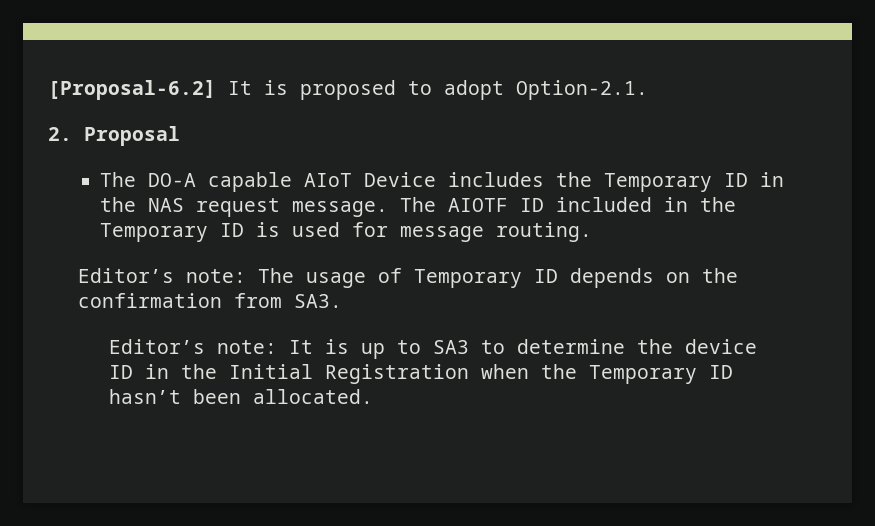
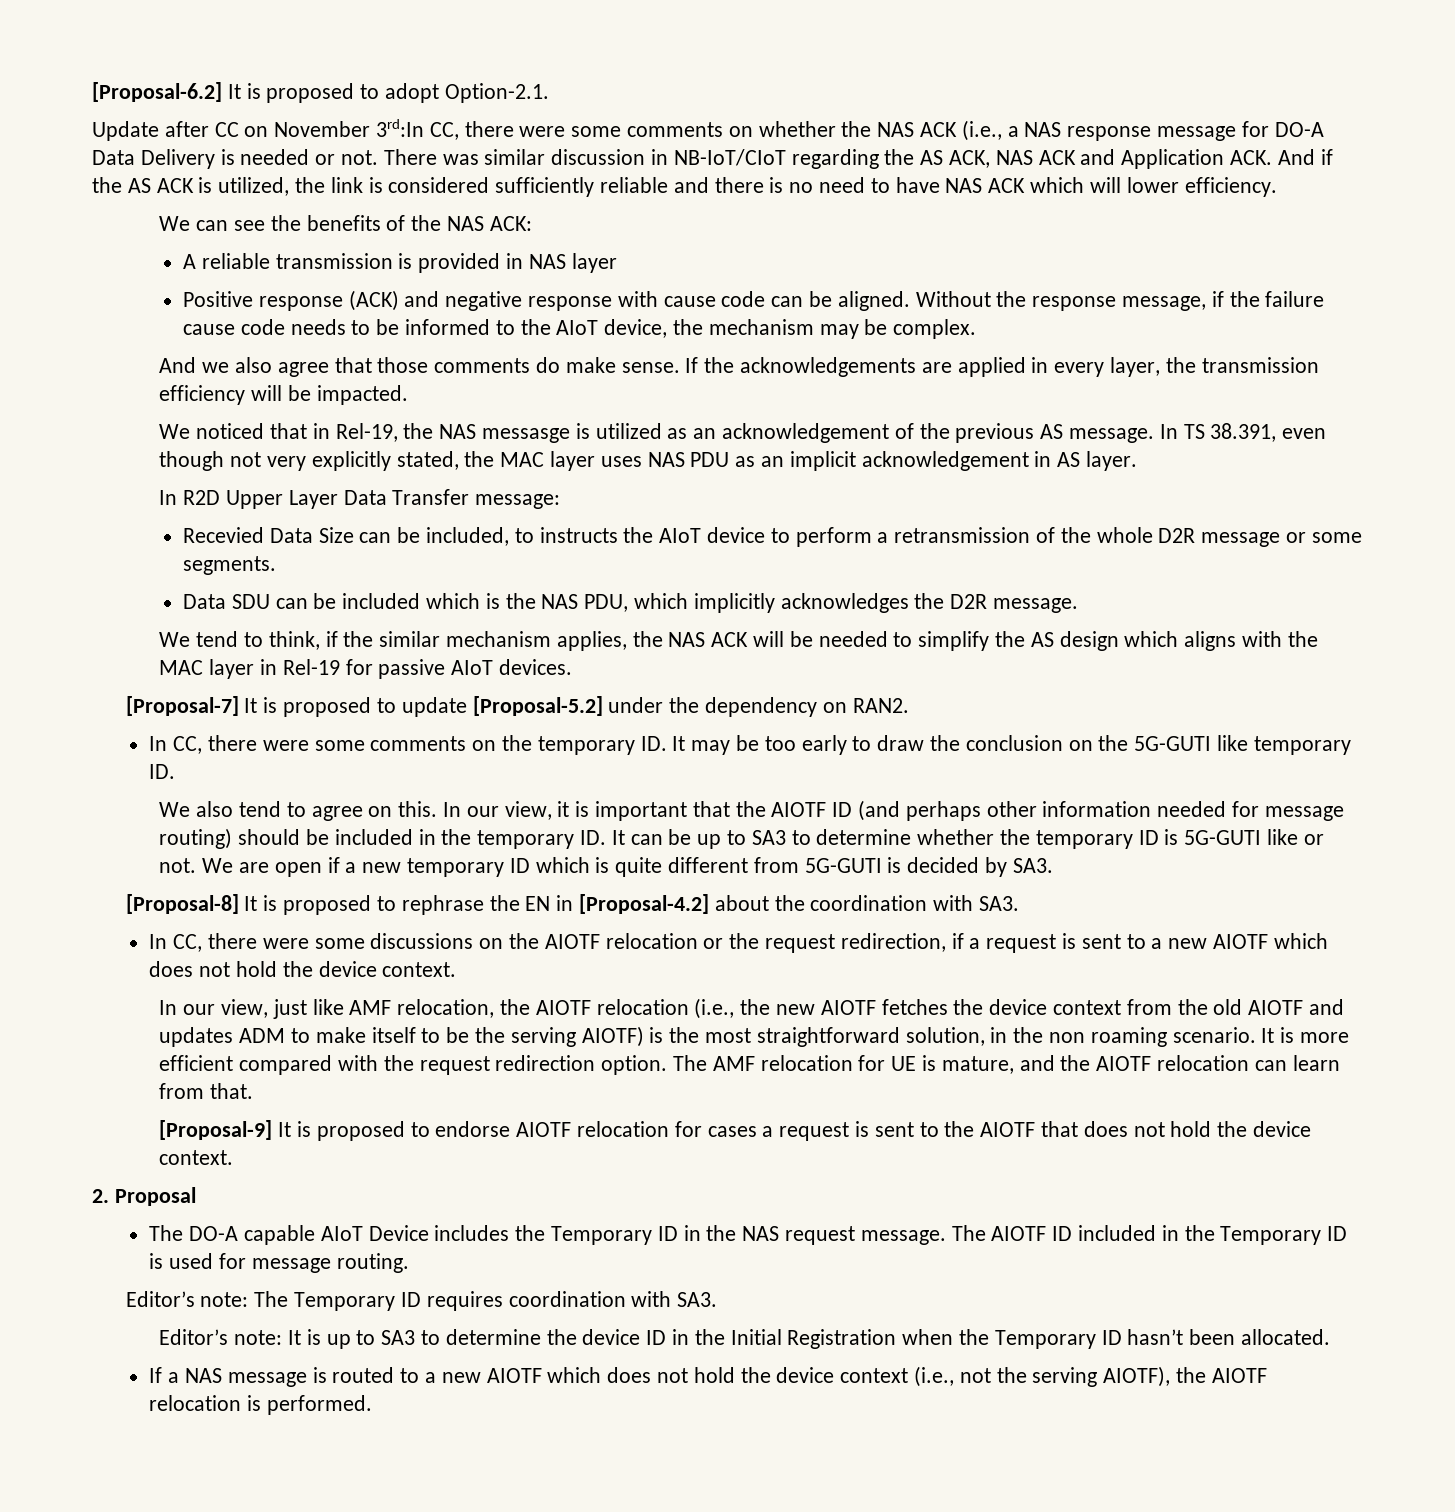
+ Update after CC on November 3rd:In CC, there were some comments on whether the NAS ACK (i.e., a NAS response message for DO-A Data Delivery is needed or not. There was similar discussion in NB-IoT/CIoT regarding the AS ACK, NAS ACK and Application ACK. And if the AS ACK is utilized, the link is considered sufficiently reliable and there is no need to have NAS ACK which will lower efficiency.
+ We can see the benefits of the NAS ACK:
+ A reliable transmission is provided in NAS layer
+ Positive response (ACK) and negative response with cause code can be aligned. Without the response message, if the failure cause code needs to be informed to the AIoT device, the mechanism may be complex.
+ And we also agree that those comments do make sense. If the acknowledgements are applied in every layer, the transmission efficiency will be impacted.
+ We noticed that in Rel-19, the NAS messasge is utilized as an acknowledgement of the previous AS message. In TS 38.391, even though not very explicitly stated, the MAC layer uses NAS PDU as an implicit acknowledgement in AS layer.
+ In R2D Upper Layer Data Transfer message:
+ Recevied Data Size can be included, to instructs the AIoT device to perform a retransmission of the whole D2R message or some segments.
+ Data SDU can be included which is the NAS PDU, which implicitly acknowledges the D2R message.
+ We tend to think, if the similar mechanism applies, the NAS ACK will be needed to simplify the AS design which aligns with the MAC layer in Rel-19 for passive AIoT devices.
+ [Proposal-7] It is proposed to update [Proposal-5.2] under the dependency on RAN2.
+ In CC, there were some comments on the temporary ID. It may be too early to draw the conclusion on the 5G-GUTI like temporary ID.
+ We also tend to agree on this. In our view, it is important that the AIOTF ID (and perhaps other information needed for message routing) should be included in the temporary ID. It can be up to SA3 to determine whether the temporary ID is 5G-GUTI like or not. We are open if a new temporary ID which is quite different from 5G-GUTI is decided by SA3.
+ [Proposal-8] It is proposed to rephrase the EN in [Proposal-4.2] about the coordination with SA3.
+ In CC, there were some discussions on the AIOTF relocation or the request redirection, if a request is sent to a new AIOTF which does not hold the device context.
+ In our view, just like AMF relocation, the AIOTF relocation (i.e., the new AIOTF fetches the device context from the old AIOTF and updates ADM to make itself to be the serving AIOTF) is the most straightforward solution, in the non roaming scenario. It is more efficient compared with the request redirection option. The AMF relocation for UE is mature, and the AIOTF relocation can learn from that.
+ [Proposal-9] It is proposed to endorse AIOTF relocation for cases a request is sent to the AIOTF that does not hold the device context.
- Editor’s note: The usage of Temporary ID depends on the confirmation from SA3.
+ Editor’s note: The Temporary ID requires coordination with SA3.
+ If a NAS message is routed to a new AIOTF which does not hold the device context (i.e., not the serving AIOTF), the AIOTF relocation is performed.

